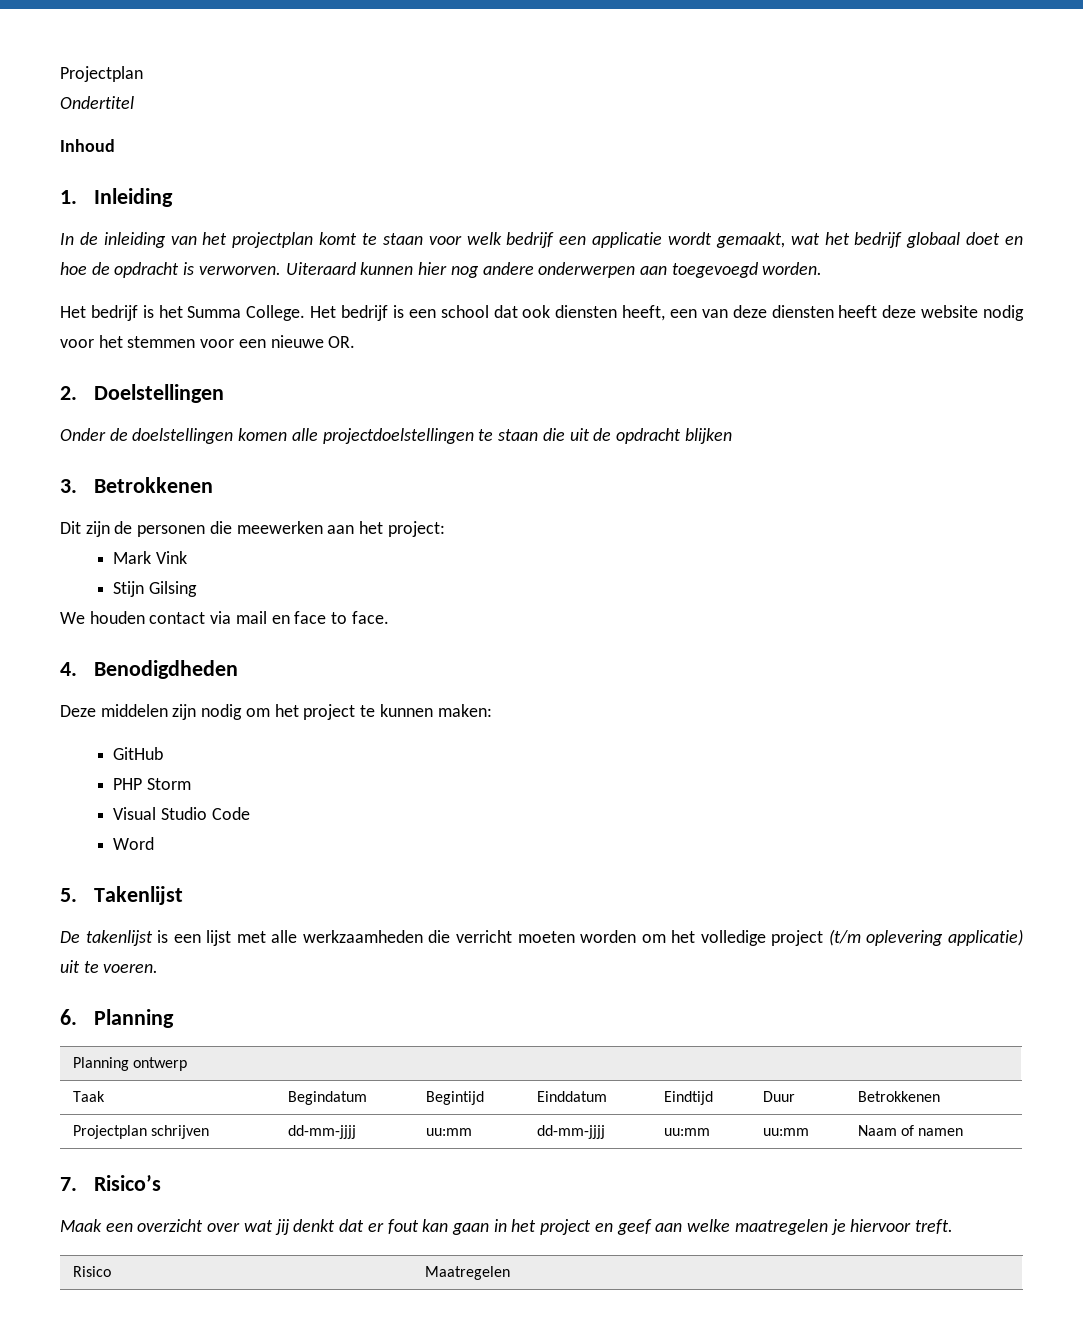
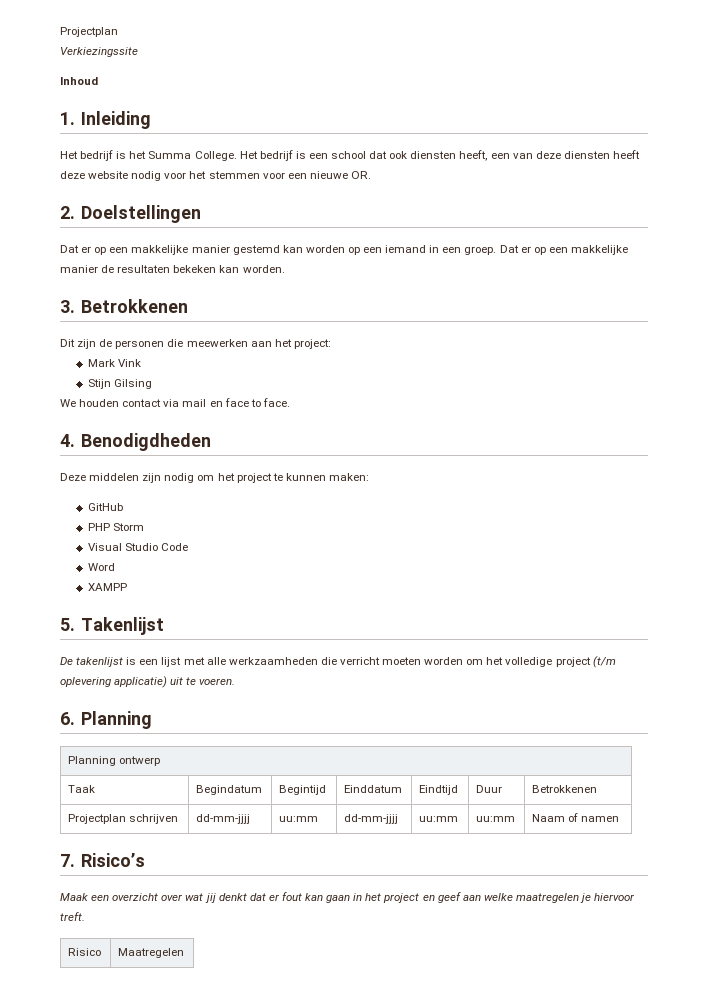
- Ondertitel
+ Verkiezingssite
- In de inleiding van het projectplan komt te staan voor welk bedrijf een applicatie wordt gemaakt, wat het bedrijf globaal doet en hoe de opdracht is verworven. Uiteraard kunnen hier nog andere onderwerpen aan toegevoegd worden.
- Onder de doelstellingen komen alle projectdoelstellingen te staan die uit de opdracht blijken
+ Dat er op een makkelijke manier gestemd kan worden op een iemand in een groep. Dat er op een makkelijke manier de resultaten bekeken kan worden.
+ XAMPP

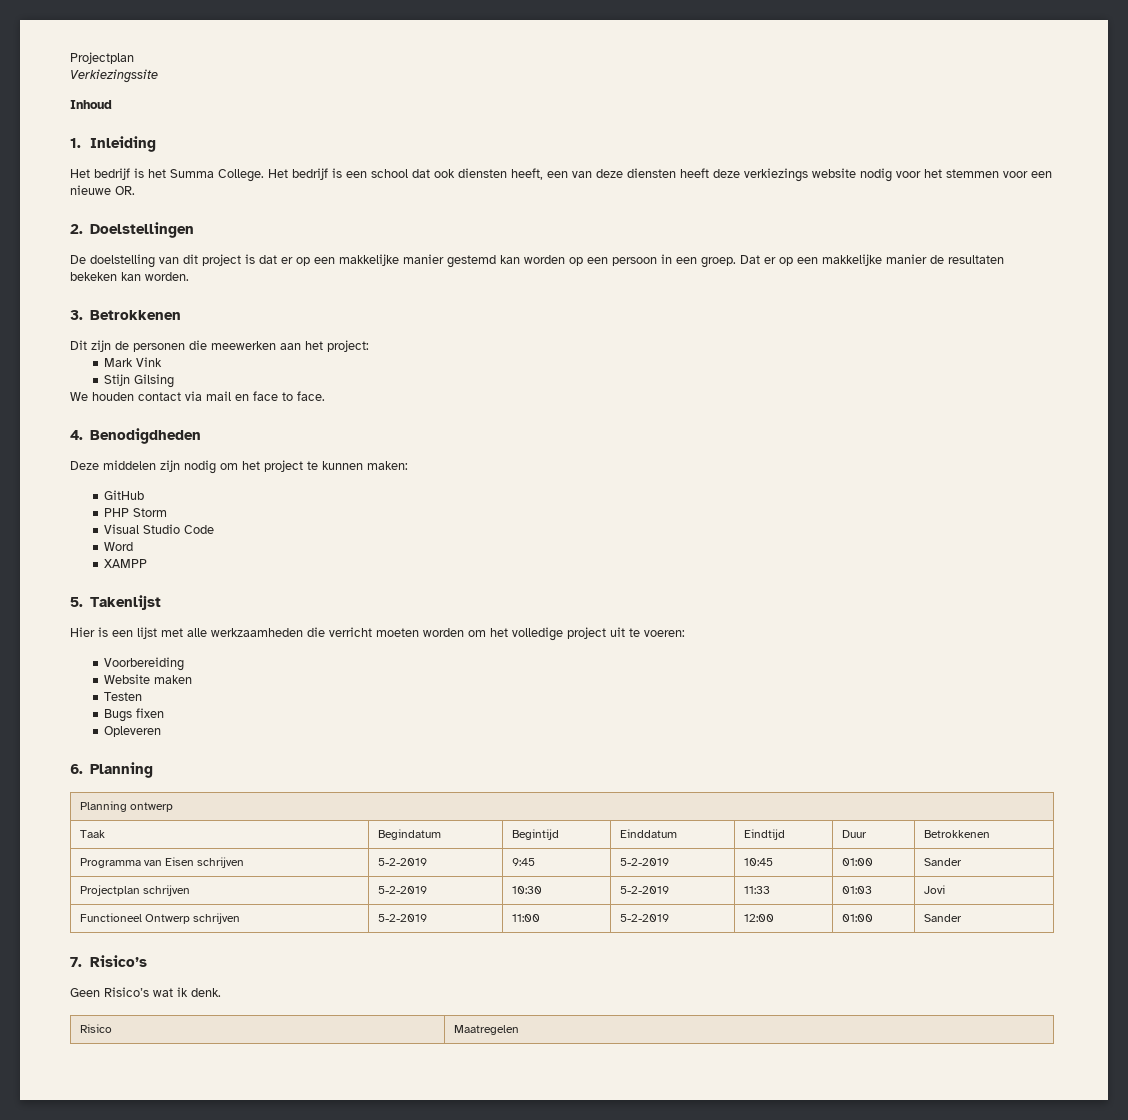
- Het bedrijf is een school dat ook diensten heeft, een van deze diensten heeft deze website nodig voor het stemmen voor een nieuwe OR.
+ Het bedrijf is een school dat ook diensten heeft, een van deze diensten heeft deze verkiezings website nodig voor het stemmen voor een nieuwe OR.
- Dat er op een makkelijke manier gestemd kan worden op een iemand in een groep.
+ De doelstelling van dit project is dat er op een makkelijke manier gestemd kan worden op een persoon in een groep.
- De takenlijst is een lijst met alle werkzaamheden die verricht moeten worden om het volledige project (t/m oplevering applicatie) uit te voeren.
+ Hier is een lijst met alle werkzaamheden die verricht moeten worden om het volledige project uit te voeren:
+ Voorbereiding
+ Website maken
+ Testen
+ Bugs fixen
+ Opleveren
- Projectplan schrijven | dd-mm-jjjj | uu:mm | dd-mm-jjjj | uu:mm | uu:mm | Naam of namen
+ Programma van Eisen schrijven | 5-2-2019 | 9:45 | 5-2-2019 | 10:45 | 01:00 | Sander
+ Projectplan schrijven | 5-2-2019 | 10:30 | 5-2-2019 | 11:33 | 01:03 | Jovi
+ Functioneel Ontwerp schrijven | 5-2-2019 | 11:00 | 5-2-2019 | 12:00 | 01:00 | Sander
  7. Risico’s
- Maak een overzicht over wat jij denkt dat er fout kan gaan in het project en geef aan welke maatregelen je hiervoor treft.
+ Geen Risico’s wat ik denk.

